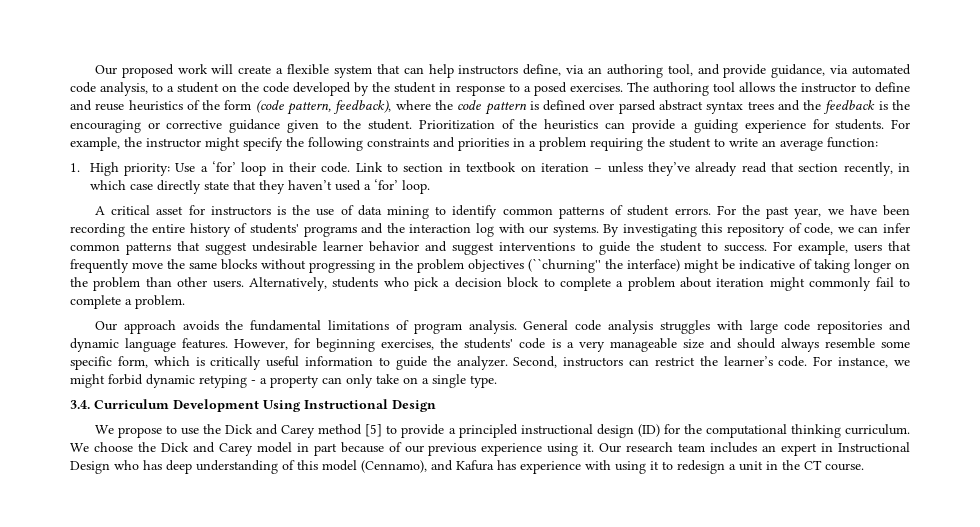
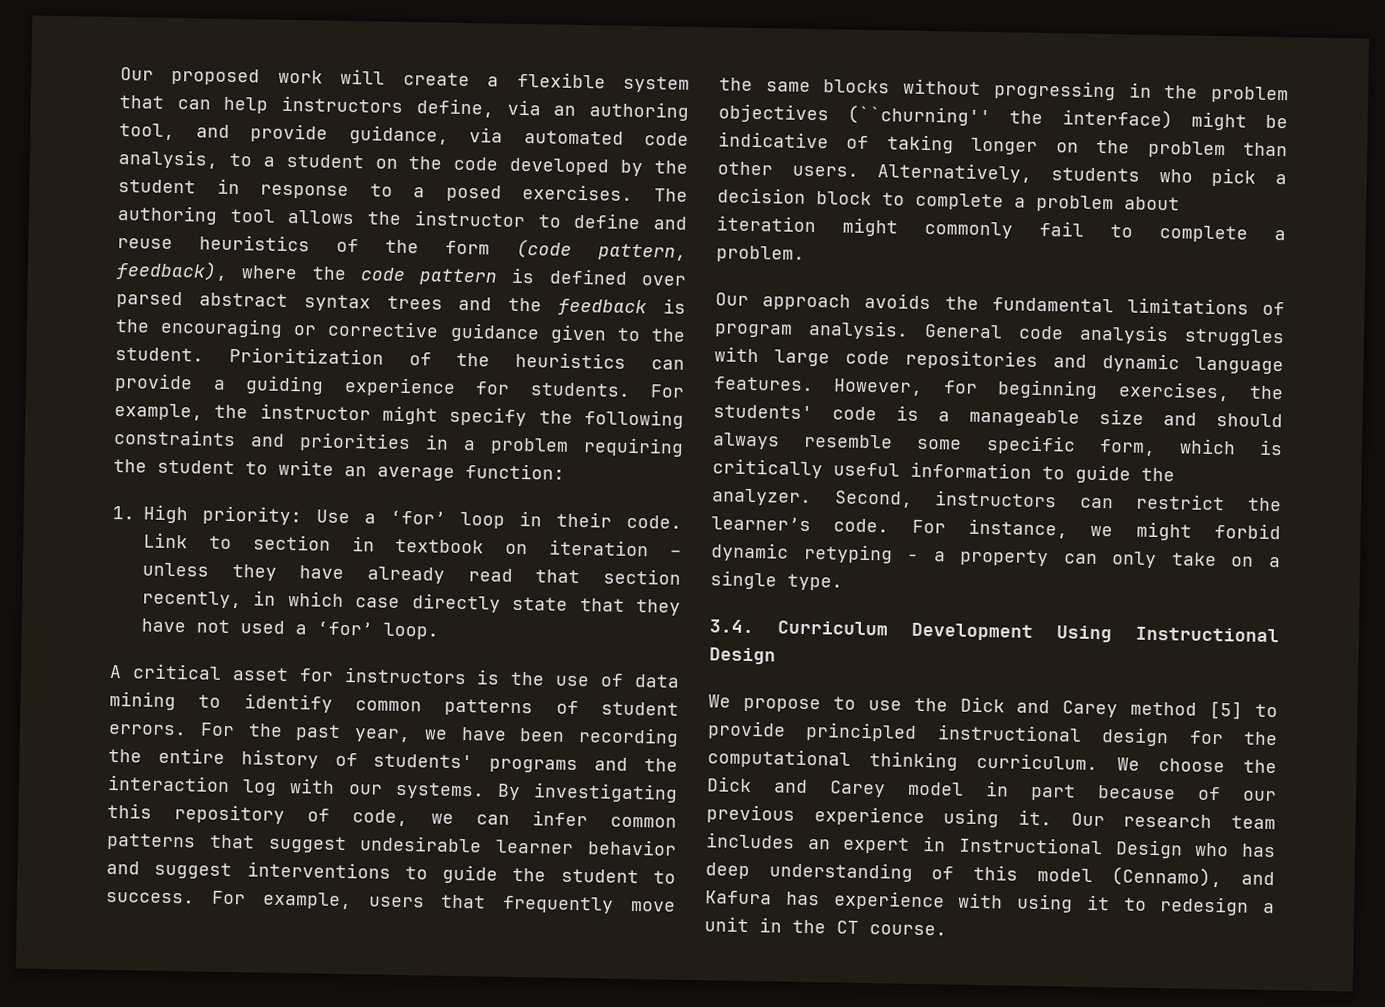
- Link to section in textbook on iteration – unless they’ve already read that section recently, in which case directly state that they haven’t used a ‘for’ loop.
+ Link to section in textbook on iteration – unless they have already read that section recently, in which case directly state that they have not used a ‘for’ loop.
- However, for beginning exercises, the students' code is a very manageable size and should always resemble some specific form, which is critically useful information to guide the analyzer.
+ However, for beginning exercises, the students' code is a manageable size and should always resemble some specific form, which is critically useful information to guide the analyzer.
- We propose to use the Dick and Carey method [5] to provide a principled instructional design (ID) for the computational thinking curriculum.
+ We propose to use the Dick and Carey method [5] to provide principled instructional design for the computational thinking curriculum.

